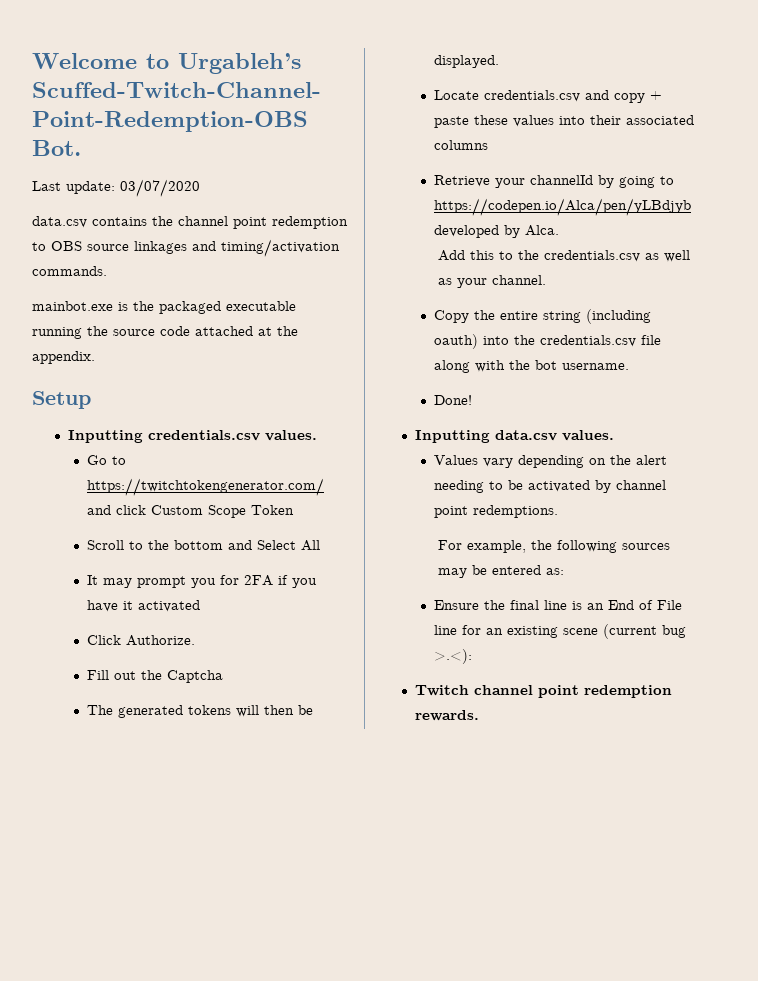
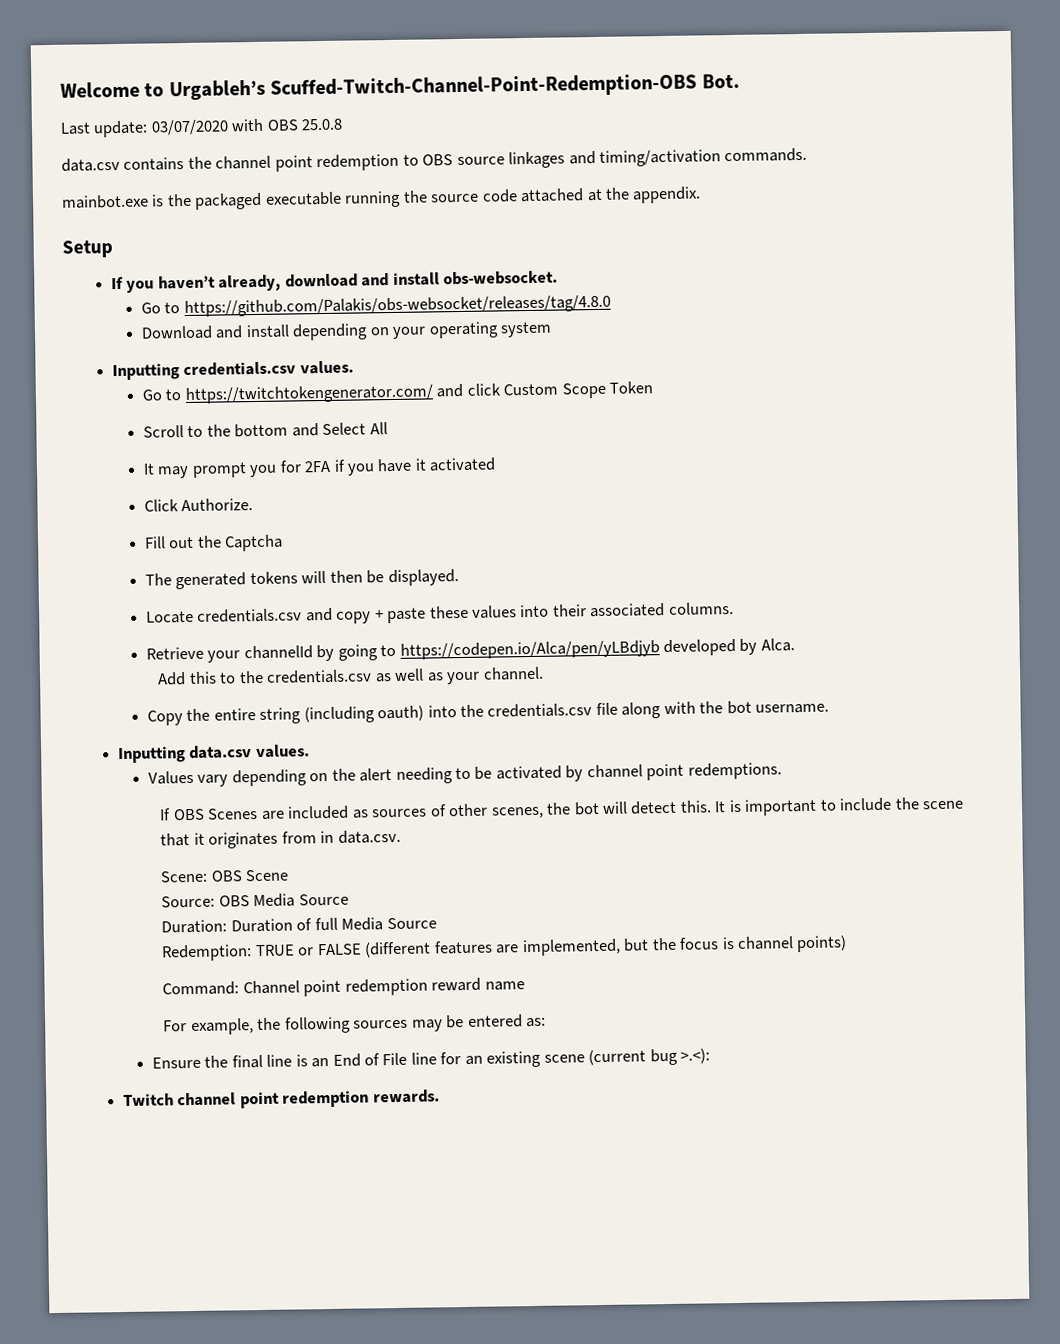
- Last update: 03/07/2020
+ Last update: 03/07/2020 with OBS 25.0.8
+ If you haven’t already, download and install obs-websocket.
+ Go to https://github.com/Palakis/obs-websocket/releases/tag/4.8.0
+ Download and install depending on your operating system
- Locate credentials.csv and copy + paste these values into their associated columns
+ Locate credentials.csv and copy + paste these values into their associated columns.
- Done!
+ If OBS Scenes are included as sources of other scenes, the bot will detect this. It is important to include the scene that it originates from in data.csv.
+ Scene: OBS Scene
+ Source: OBS Media Source
+ Duration: Duration of full Media Source
+ Redemption: TRUE or FALSE (different features are implemented, but the focus is channel points)
+ Command: Channel point redemption reward name

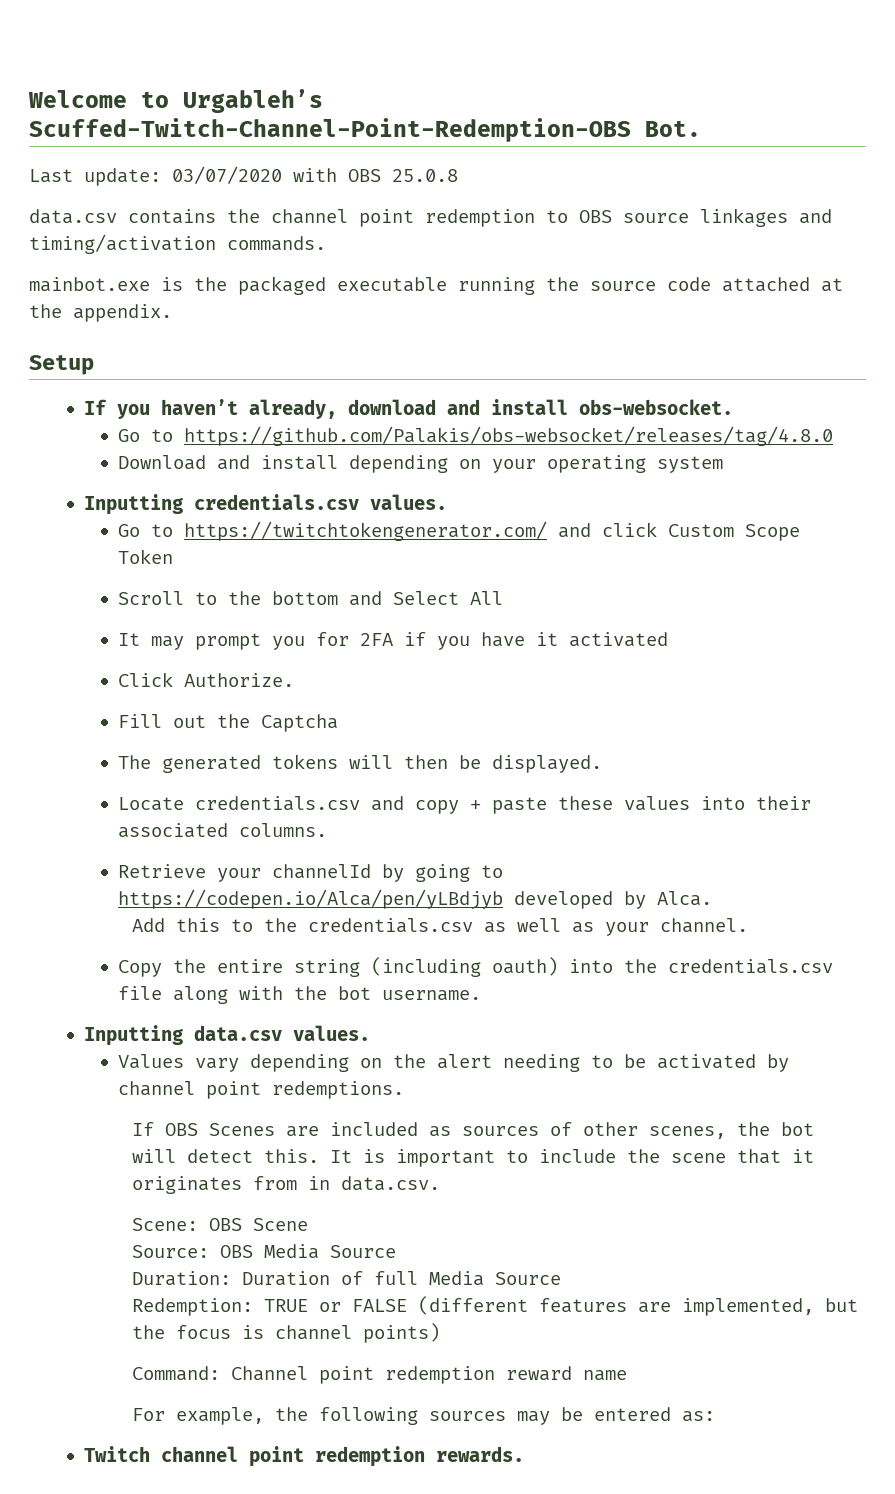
- Ensure the final line is an End of File line for an existing scene (current bug >.<):

